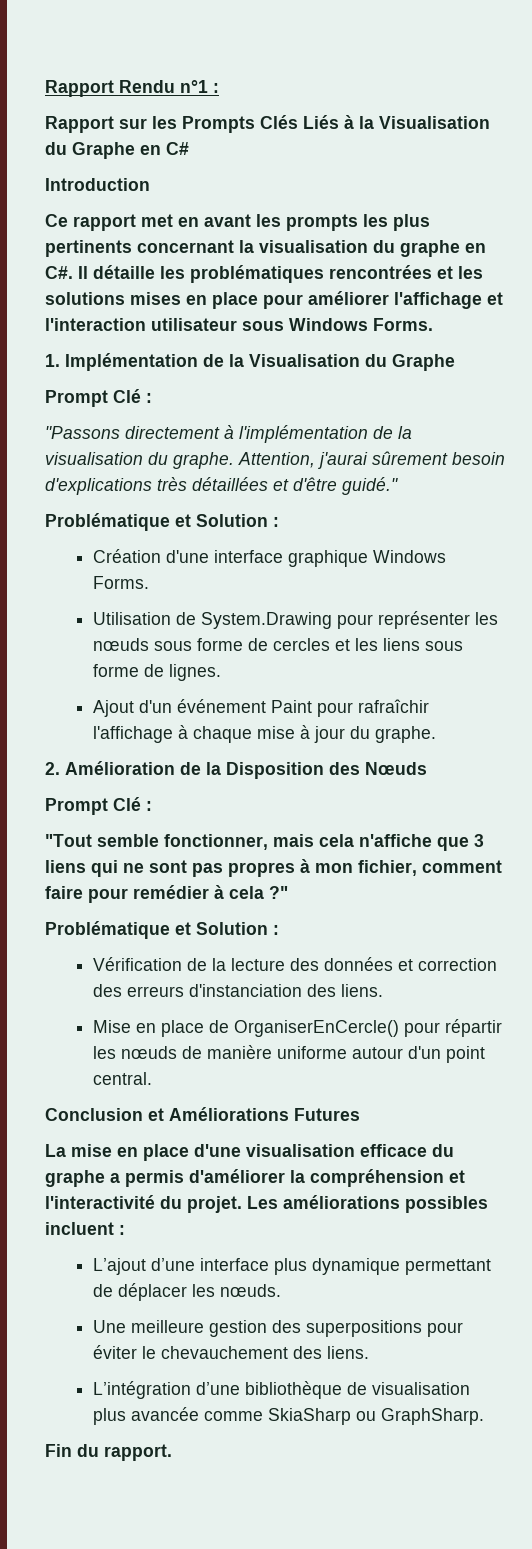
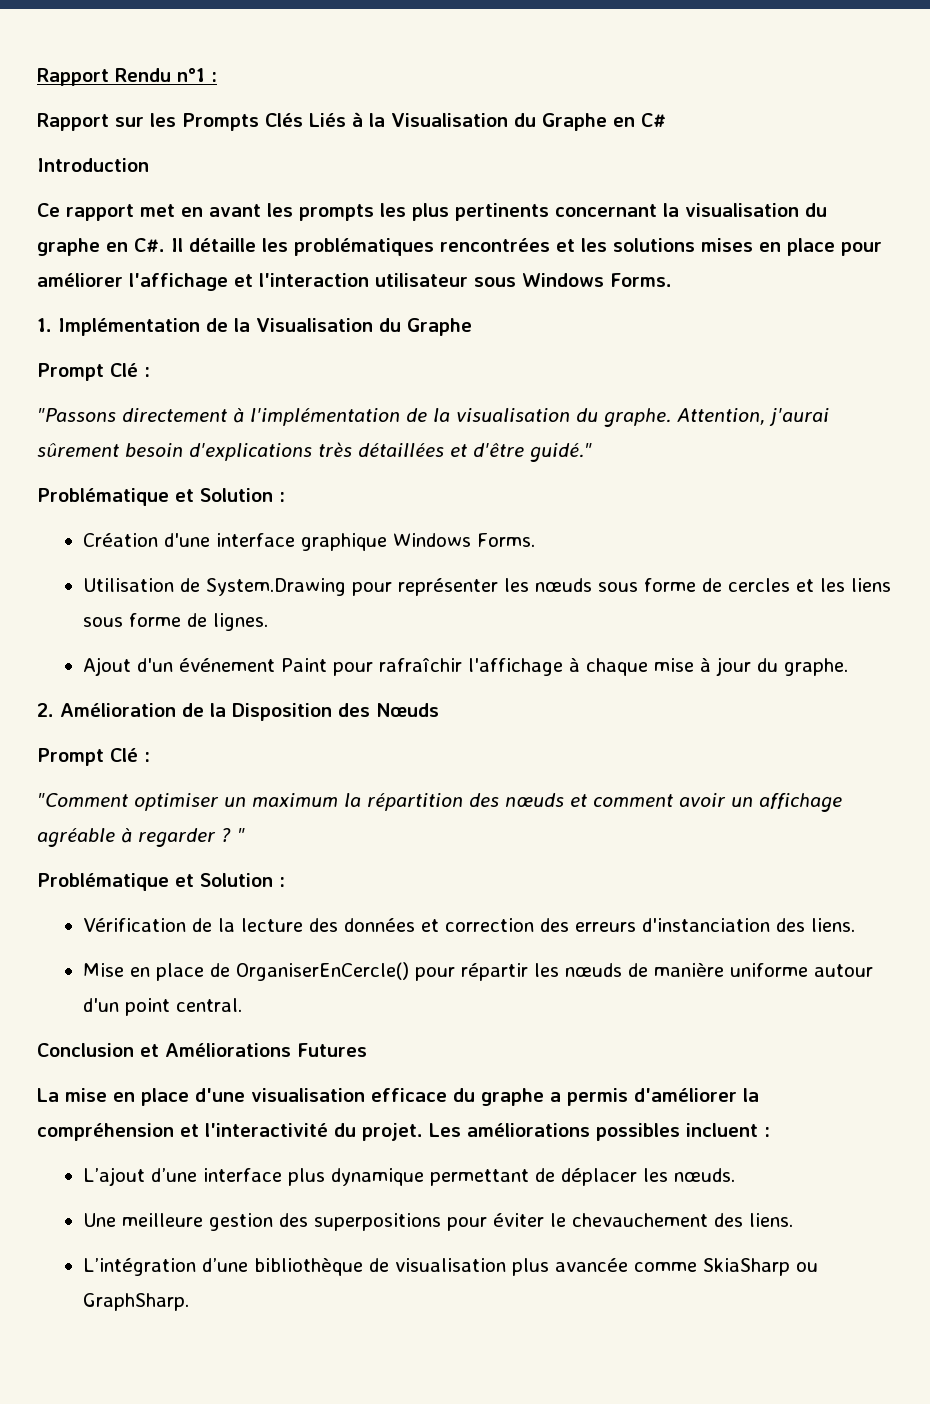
- "Tout semble fonctionner, mais cela n'affiche que 3 liens qui ne sont pas propres à mon fichier, comment faire pour remédier à cela ?"
+ "Comment optimiser un maximum la répartition des nœuds et comment avoir un affichage agréable à regarder ? "
- Fin du rapport.

